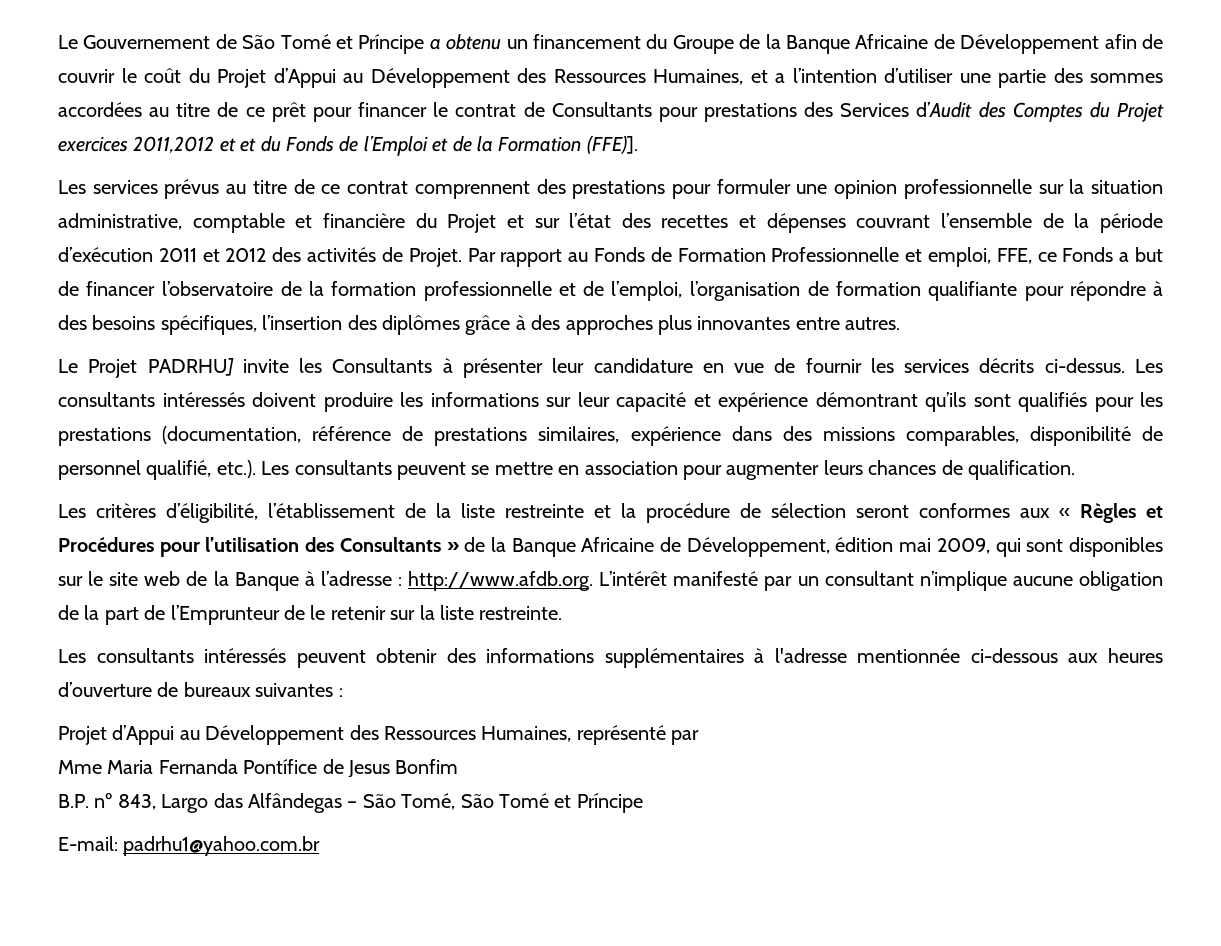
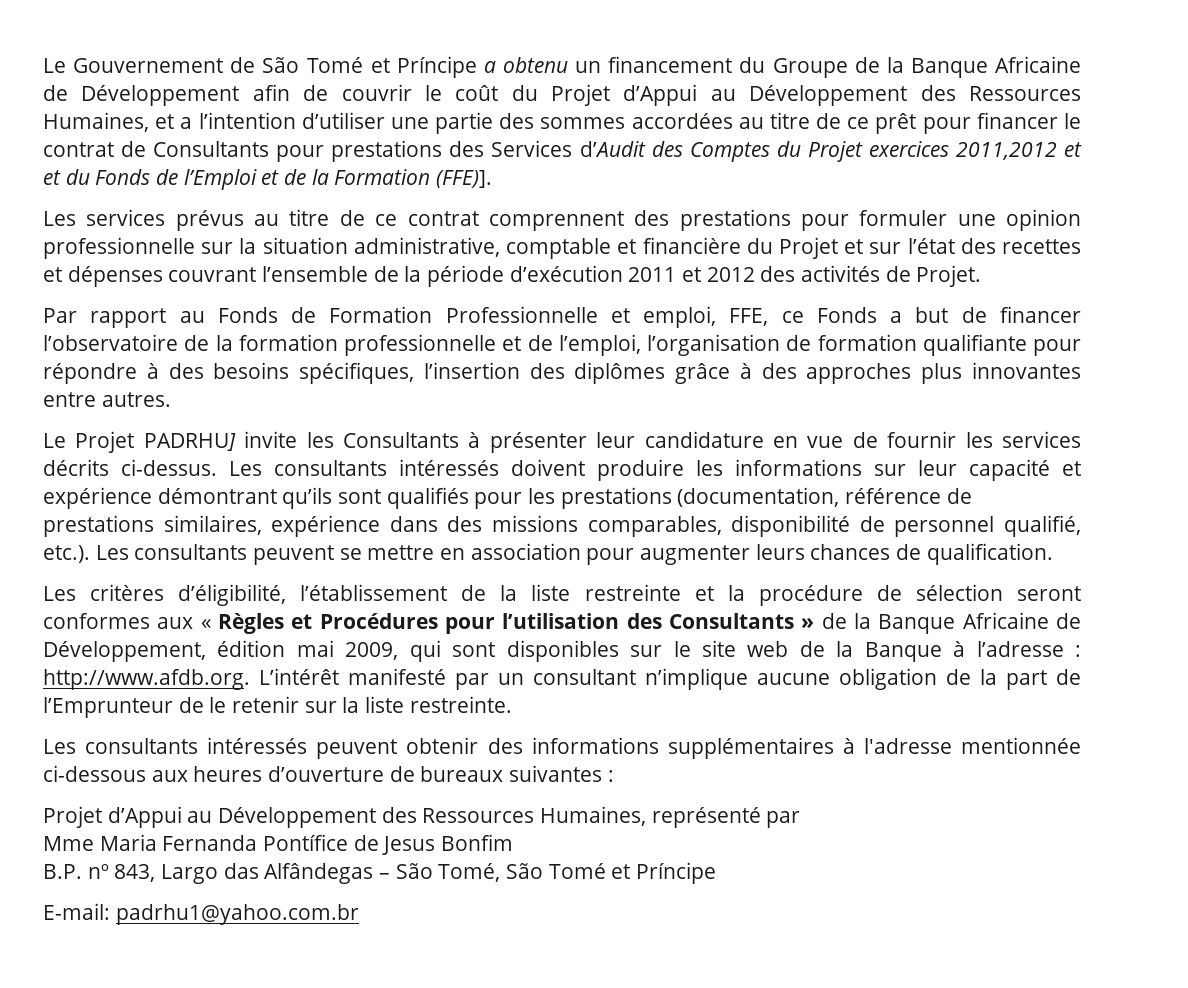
- Les services prévus au titre de ce contrat comprennent des prestations pour formuler une opinion professionnelle sur la situation administrative, comptable et financière du Projet et sur l’état des recettes et dépenses couvrant l’ensemble de la période d’exécution 2011 et 2012 des activités de Projet. Par rapport au Fonds de Formation Professionnelle et emploi, FFE, ce Fonds a but de financer l’observatoire de la formation professionnelle et de l’emploi, l’organisation de formation qualifiante pour répondre à des besoins spécifiques, l’insertion des diplômes grâce à des approches plus innovantes entre autres.
+ Les services prévus au titre de ce contrat comprennent des prestations pour formuler une opinion professionnelle sur la situation administrative, comptable et financière du Projet et sur l’état des recettes et dépenses couvrant l’ensemble de la période d’exécution 2011 et 2012 des activités de Projet.
+ Par rapport au Fonds de Formation Professionnelle et emploi, FFE, ce Fonds a but de financer l’observatoire de la formation professionnelle et de l’emploi, l’organisation de formation qualifiante pour répondre à des besoins spécifiques, l’insertion des diplômes grâce à des approches plus innovantes entre autres.

